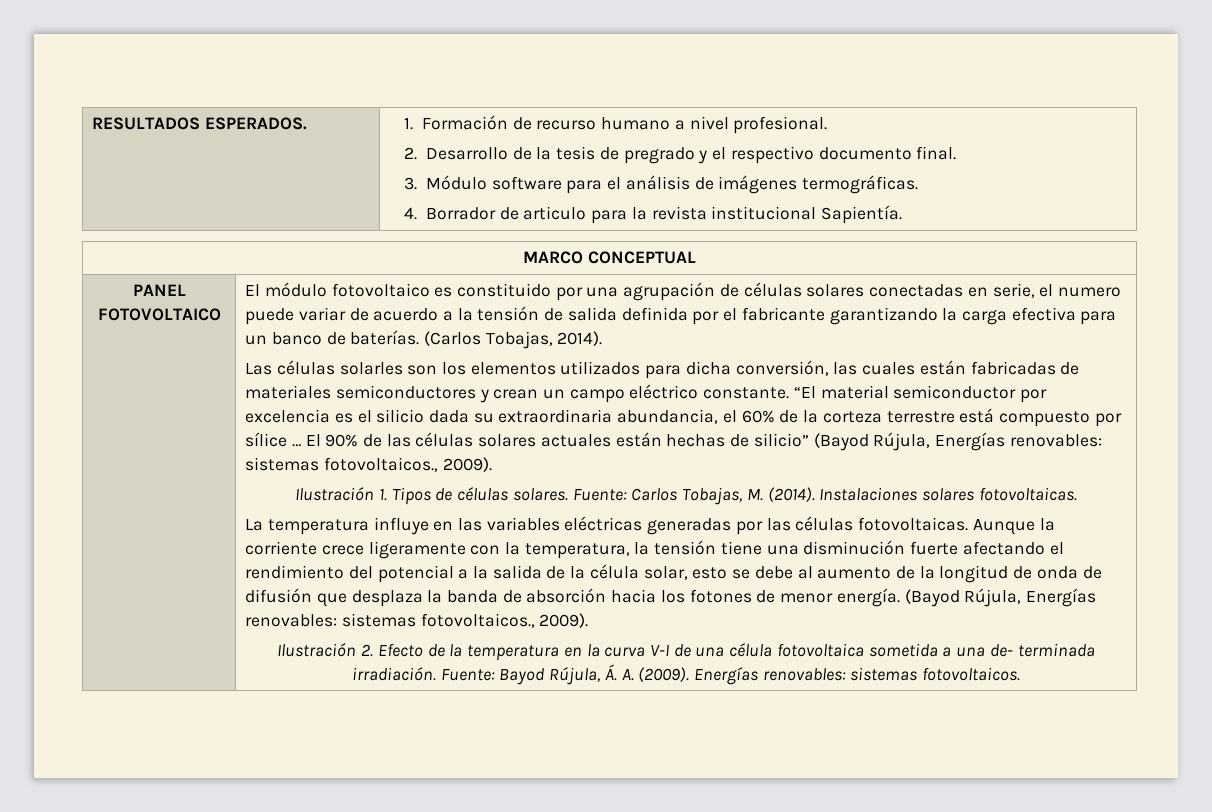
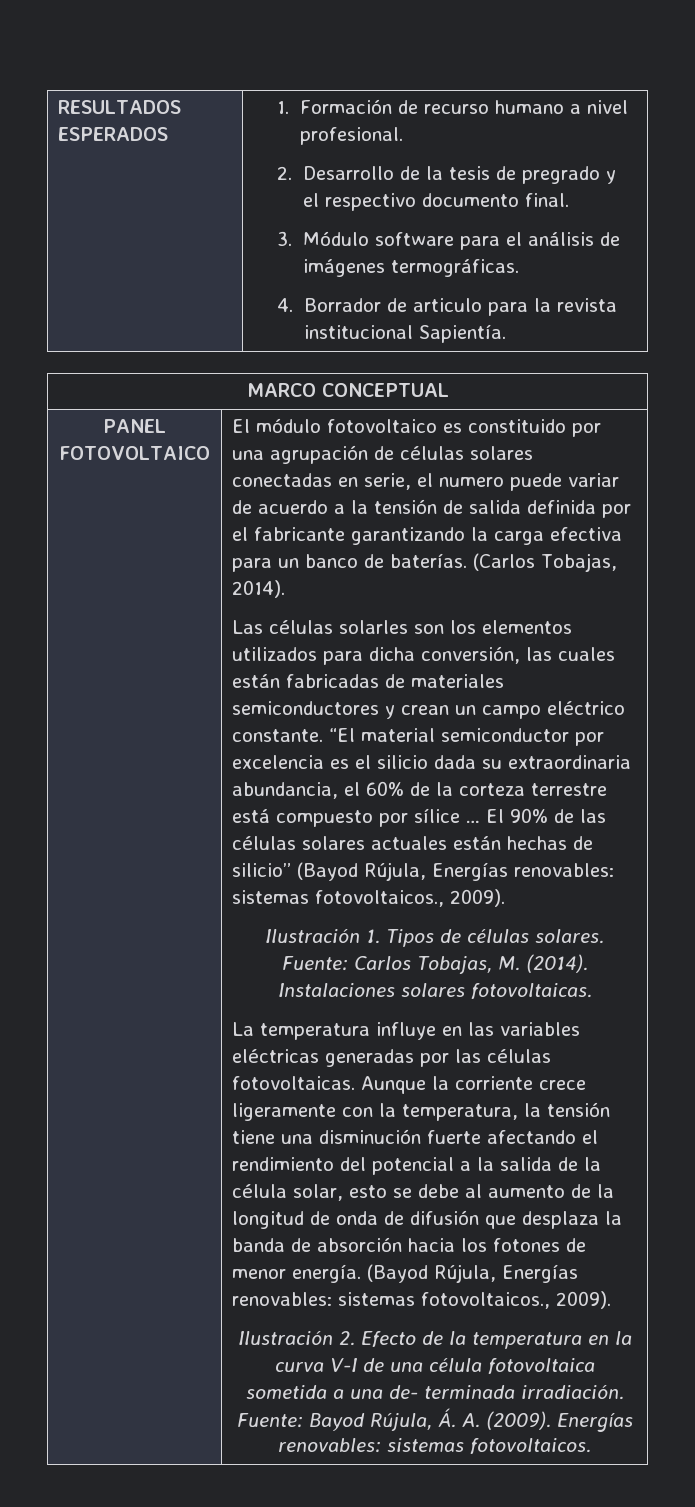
- RESULTADOS ESPERADOS. | 1. Formación de recurso humano a nivel profesional.
+ RESULTADOS ESPERADOS | 1. Formación de recurso humano a nivel profesional.

